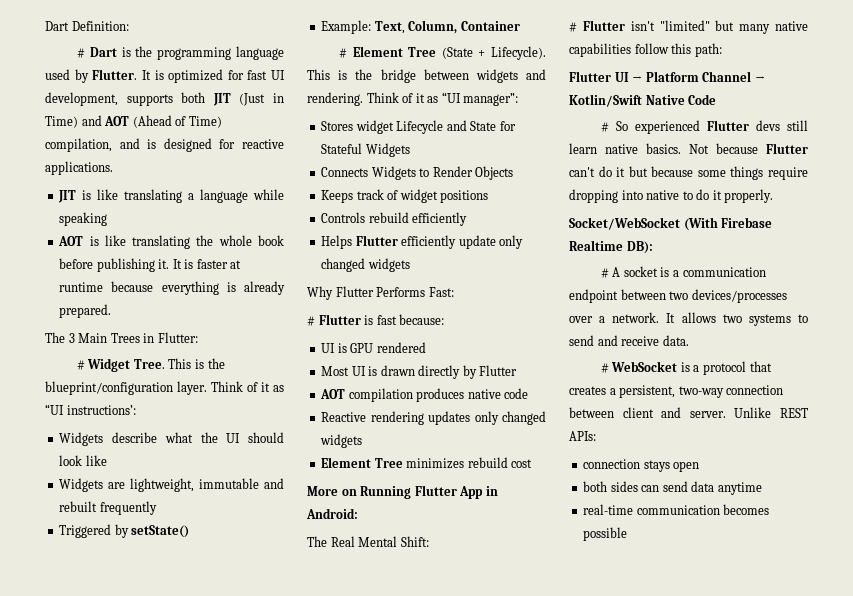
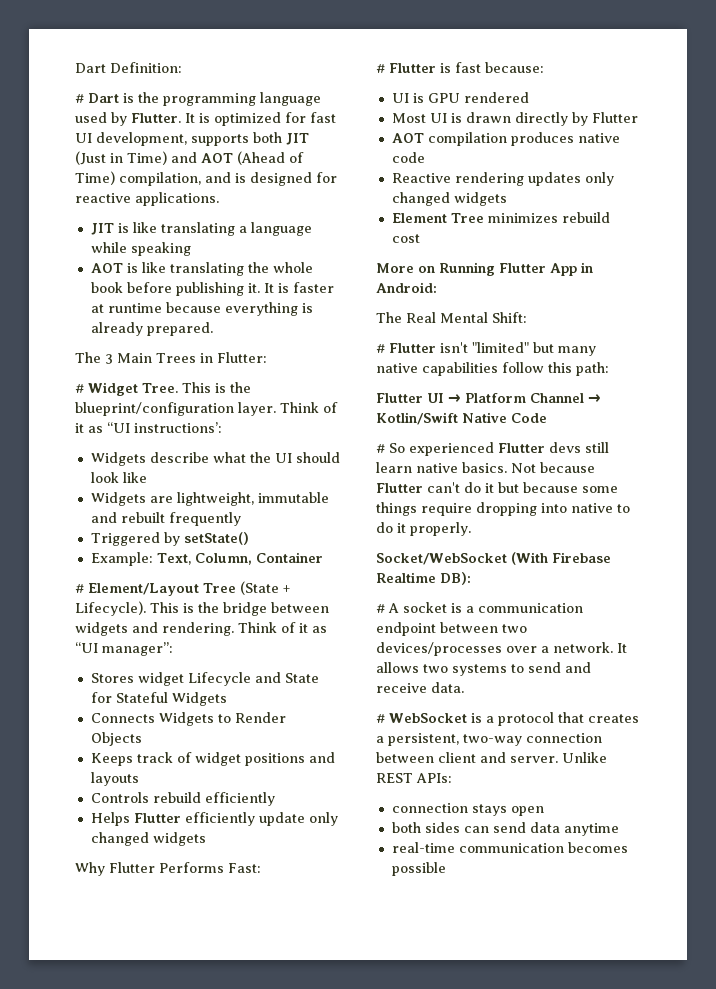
- # Element Tree (State + Lifecycle).
+ # Element/Layout Tree (State + Lifecycle).
- Keeps track of widget positions
+ Keeps track of widget positions and layouts

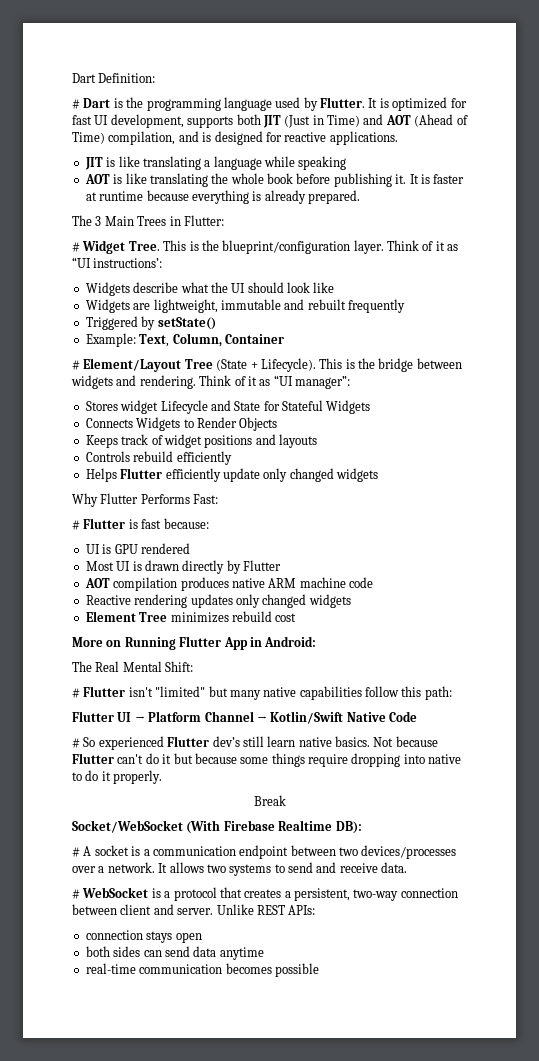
- AOT compilation produces native code
+ AOT compilation produces native ARM machine code
- # So experienced Flutter devs still learn native basics.
+ # So experienced Flutter dev’s still learn native basics.
+ Break

